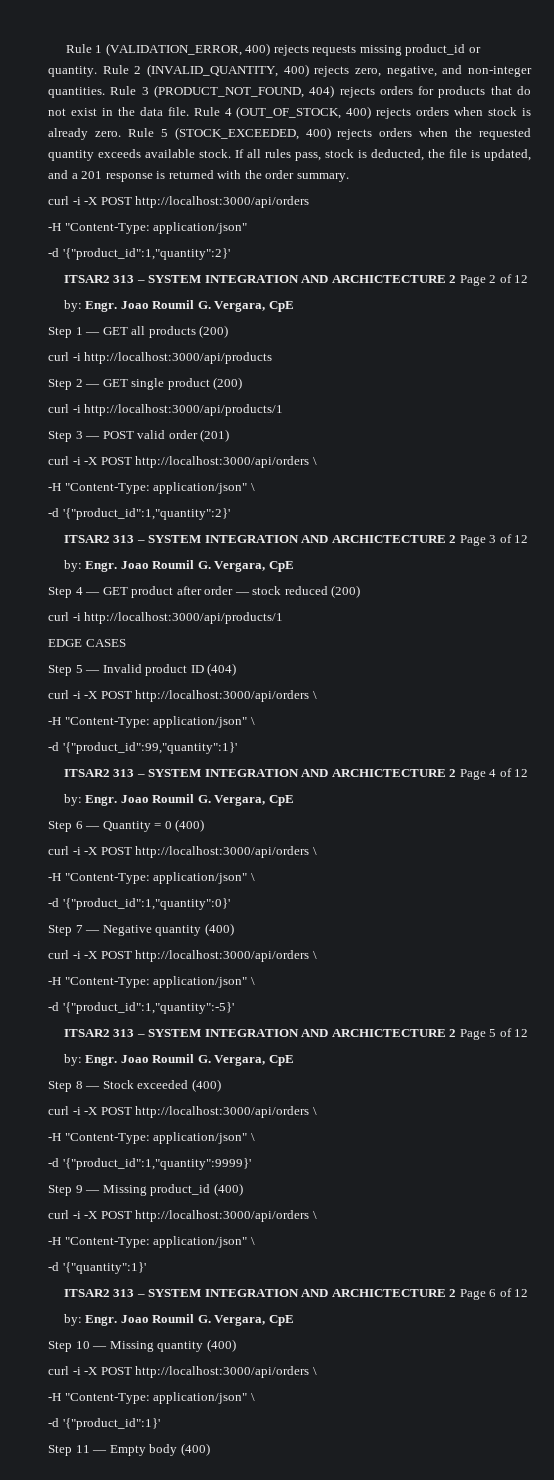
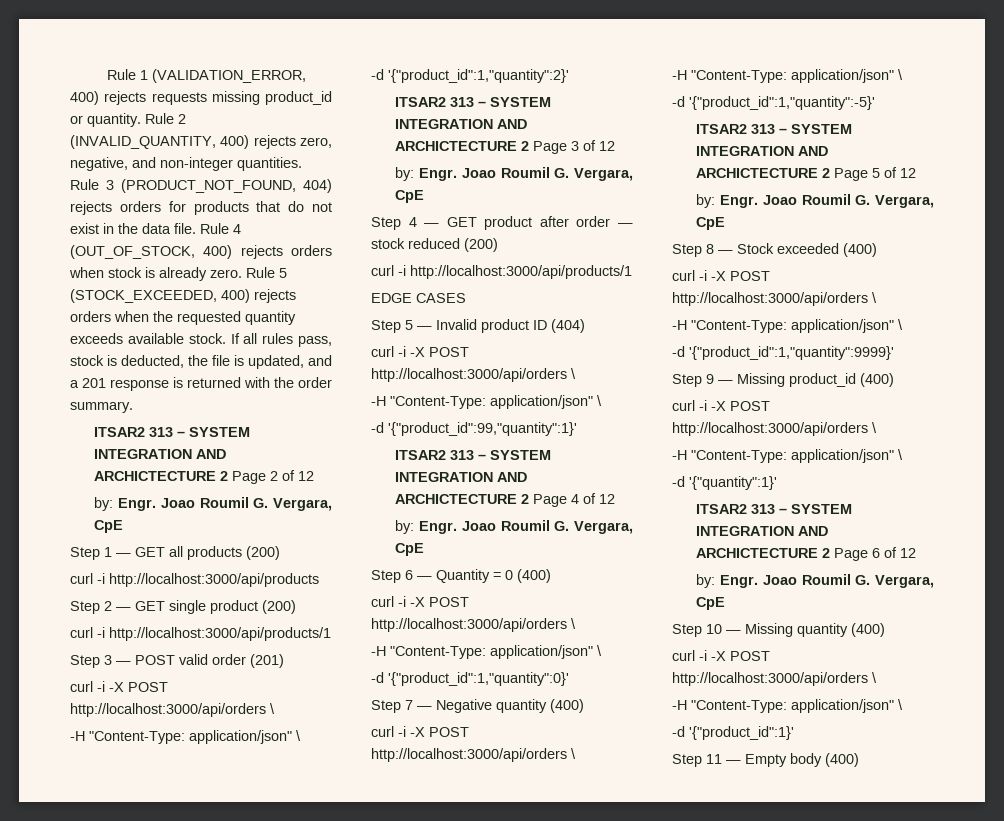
  If all rules pass, stock is deducted, the file is updated, and a 201 response is returned with the order summary.
- curl -i -X POST http://localhost:3000/api/orders
- -H "Content-Type: application/json"
- -d '{"product_id":1,"quantity":2}'

